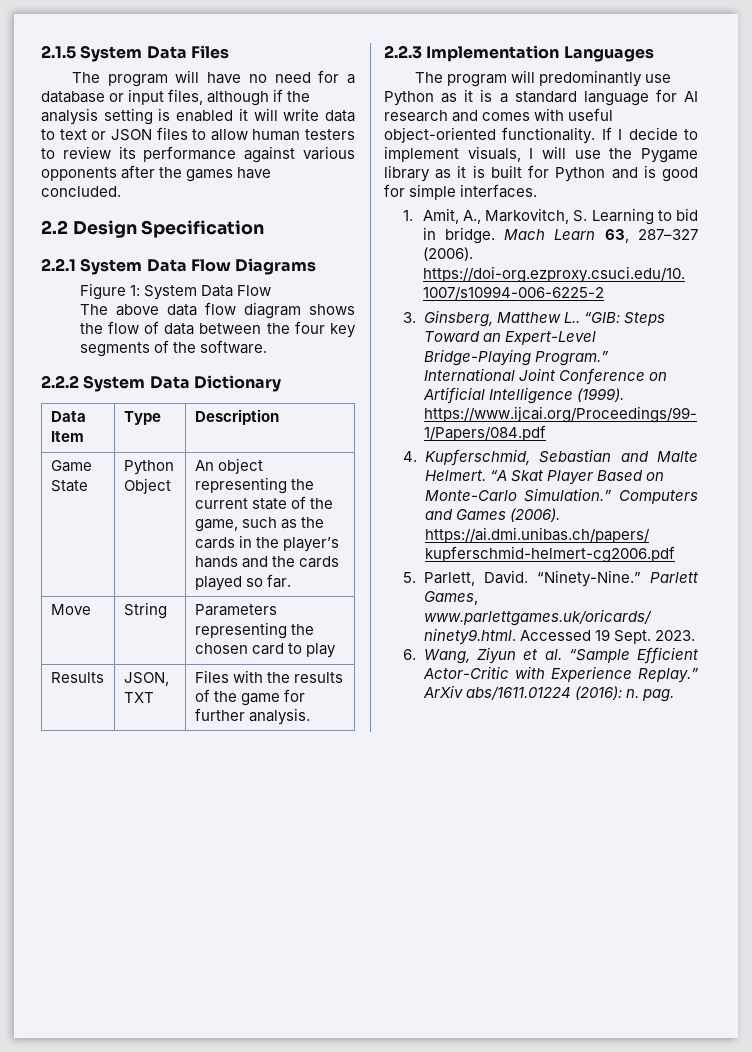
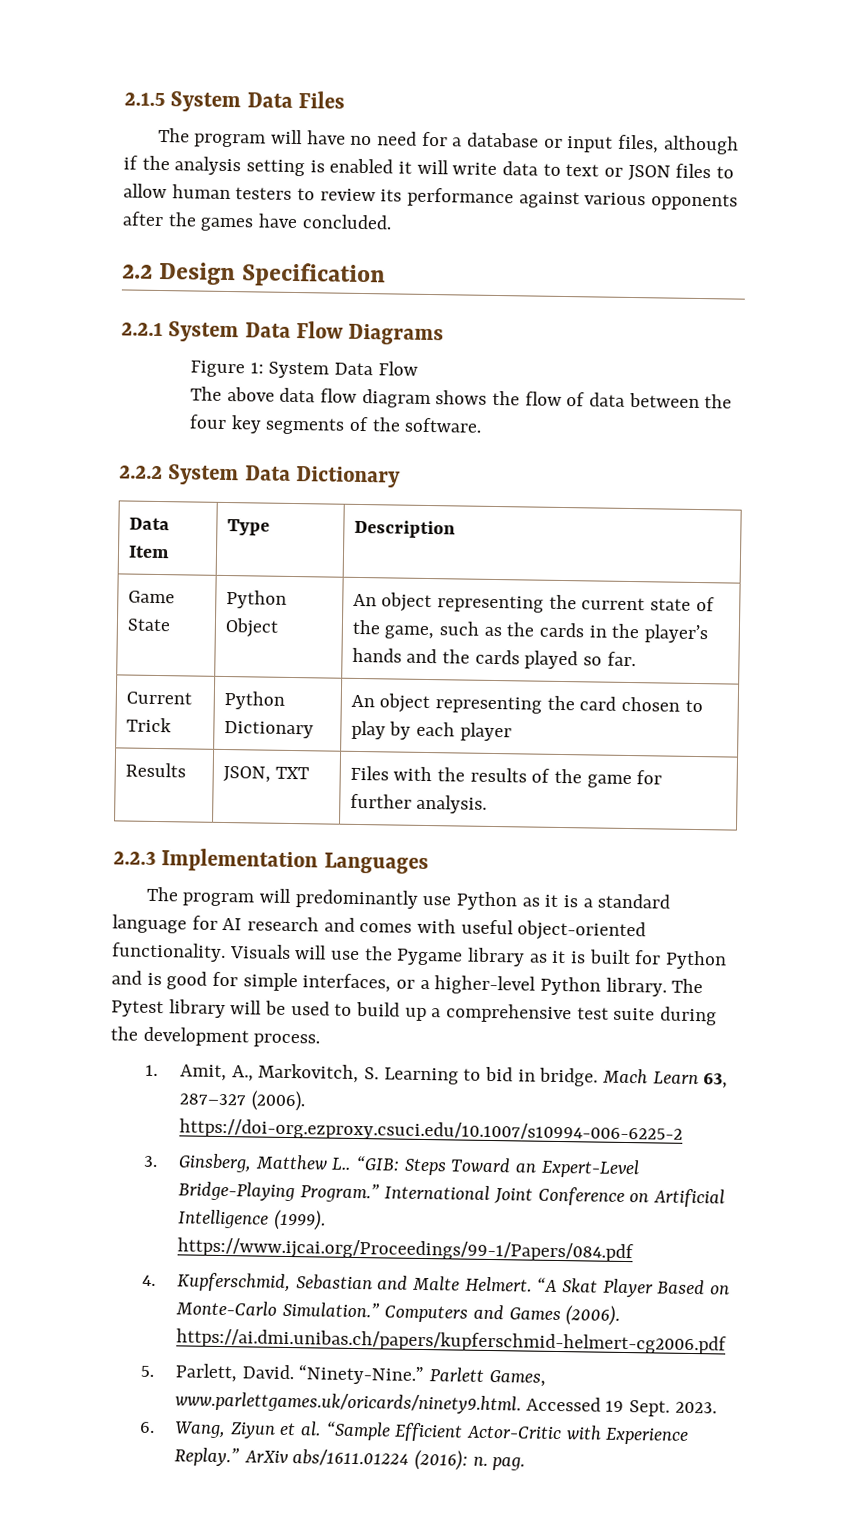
- Move | String | Parameters representing the chosen card to play
+ Current Trick | Python Dictionary | An object representing the card chosen to play by each player
- If I decide to implement visuals, I will use the Pygame library as it is built for Python and is good for simple interfaces.
+ Visuals will use the Pygame library as it is built for Python and is good for simple interfaces, or a higher-level Python library. The Pytest library will be used to build up a comprehensive test suite during the development process.

